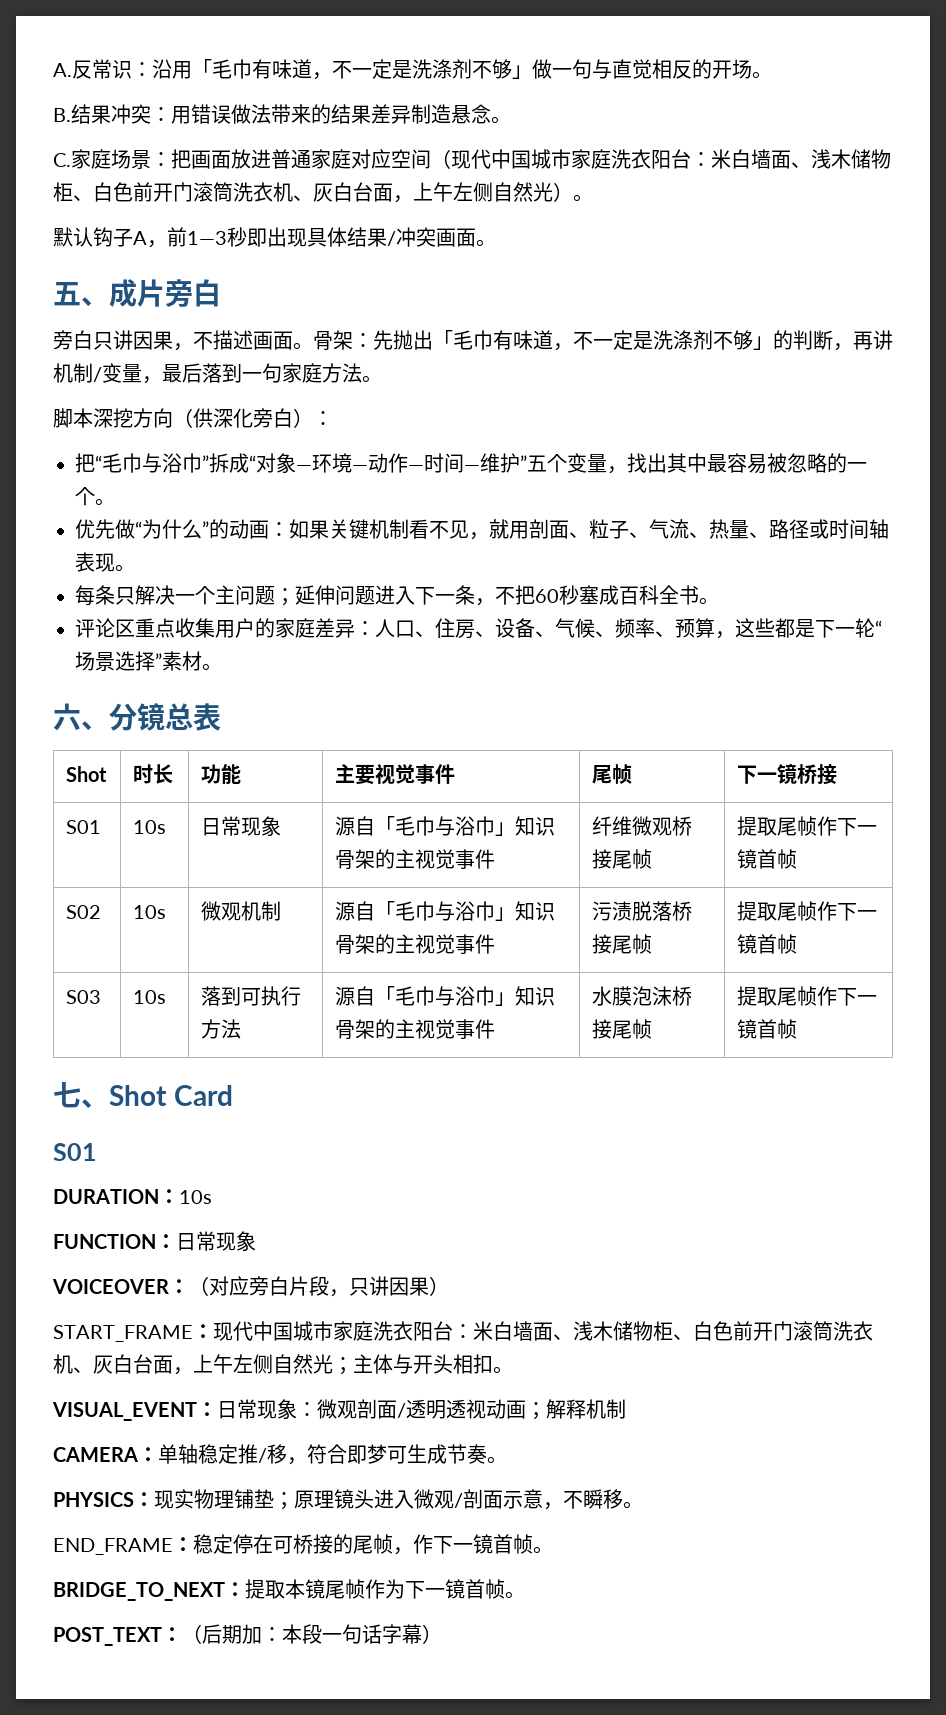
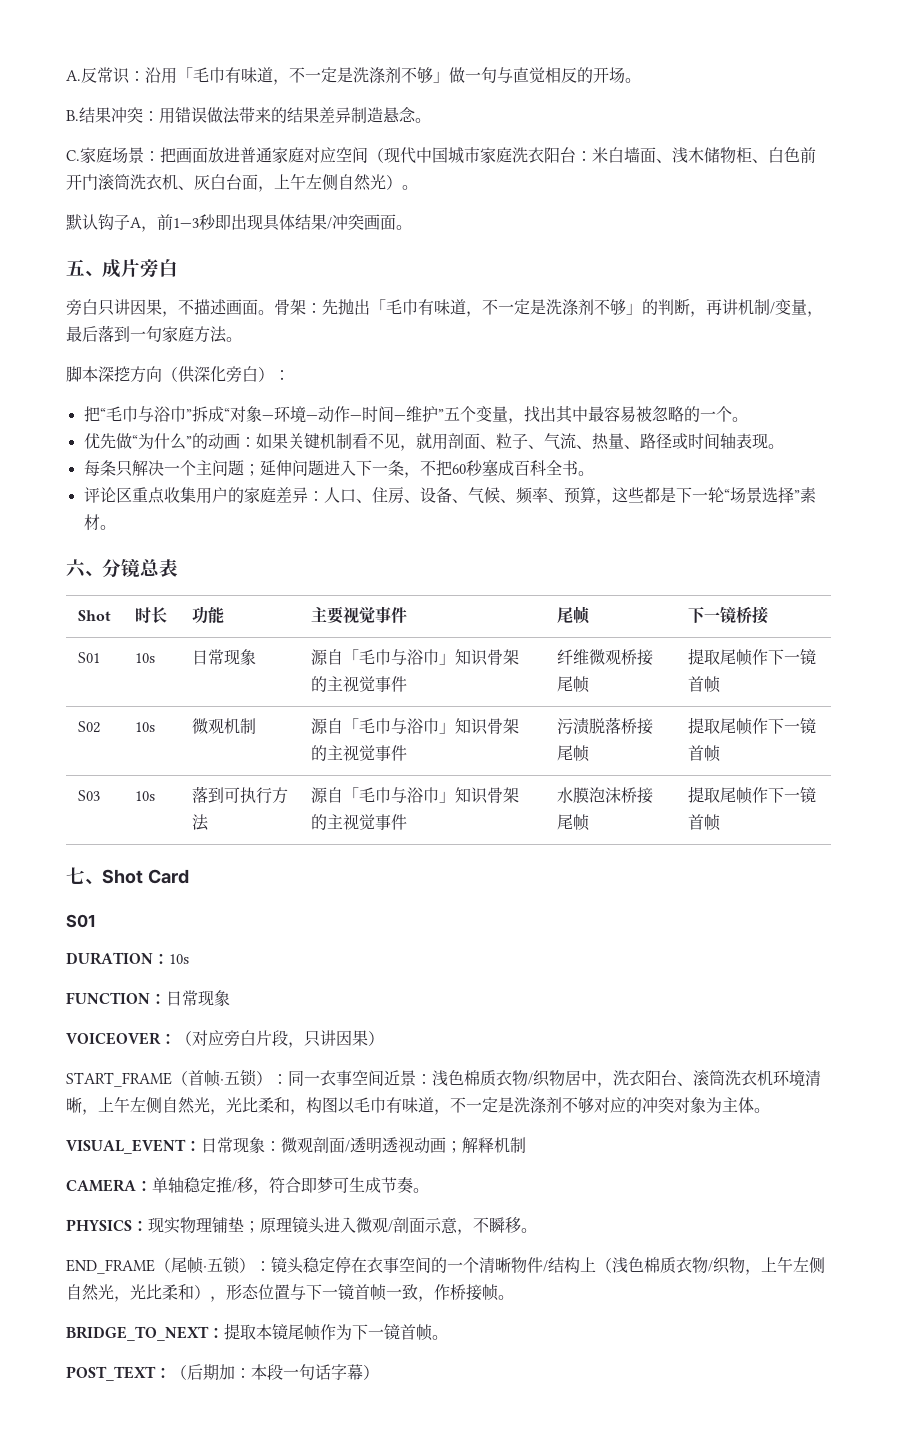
- START_FRAME：现代中国城市家庭洗衣阳台：米白墙面、浅木储物柜、白色前开门滚筒洗衣机、灰白台面，上午左侧自然光；主体与开头相扣。
+ START_FRAME（首帧·五锁）：同一衣事空间近景：浅色棉质衣物/织物居中，洗衣阳台、滚筒洗衣机环境清晰，上午左侧自然光，光比柔和，构图以毛巾有味道，不一定是洗涤剂不够对应的冲突对象为主体。
- END_FRAME：稳定停在可桥接的尾帧，作下一镜首帧。
+ END_FRAME（尾帧·五锁）：镜头稳定停在衣事空间的一个清晰物件/结构上（浅色棉质衣物/织物，上午左侧自然光，光比柔和），形态位置与下一镜首帧一致，作桥接帧。

